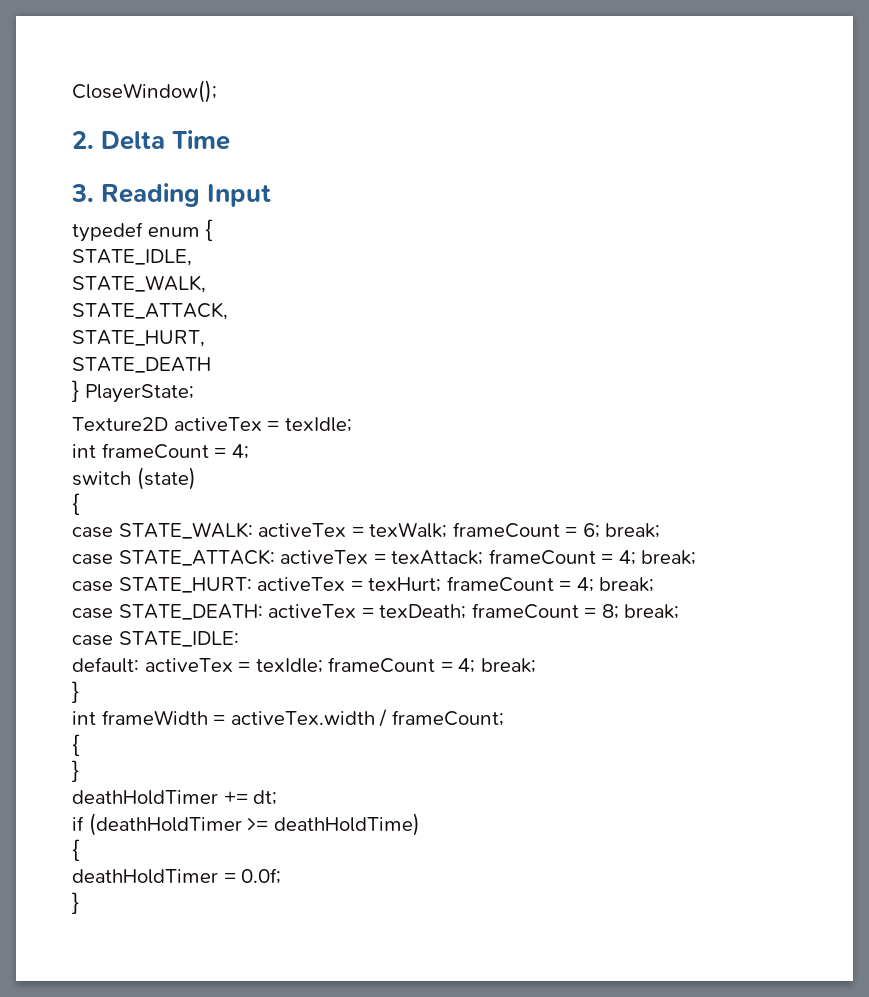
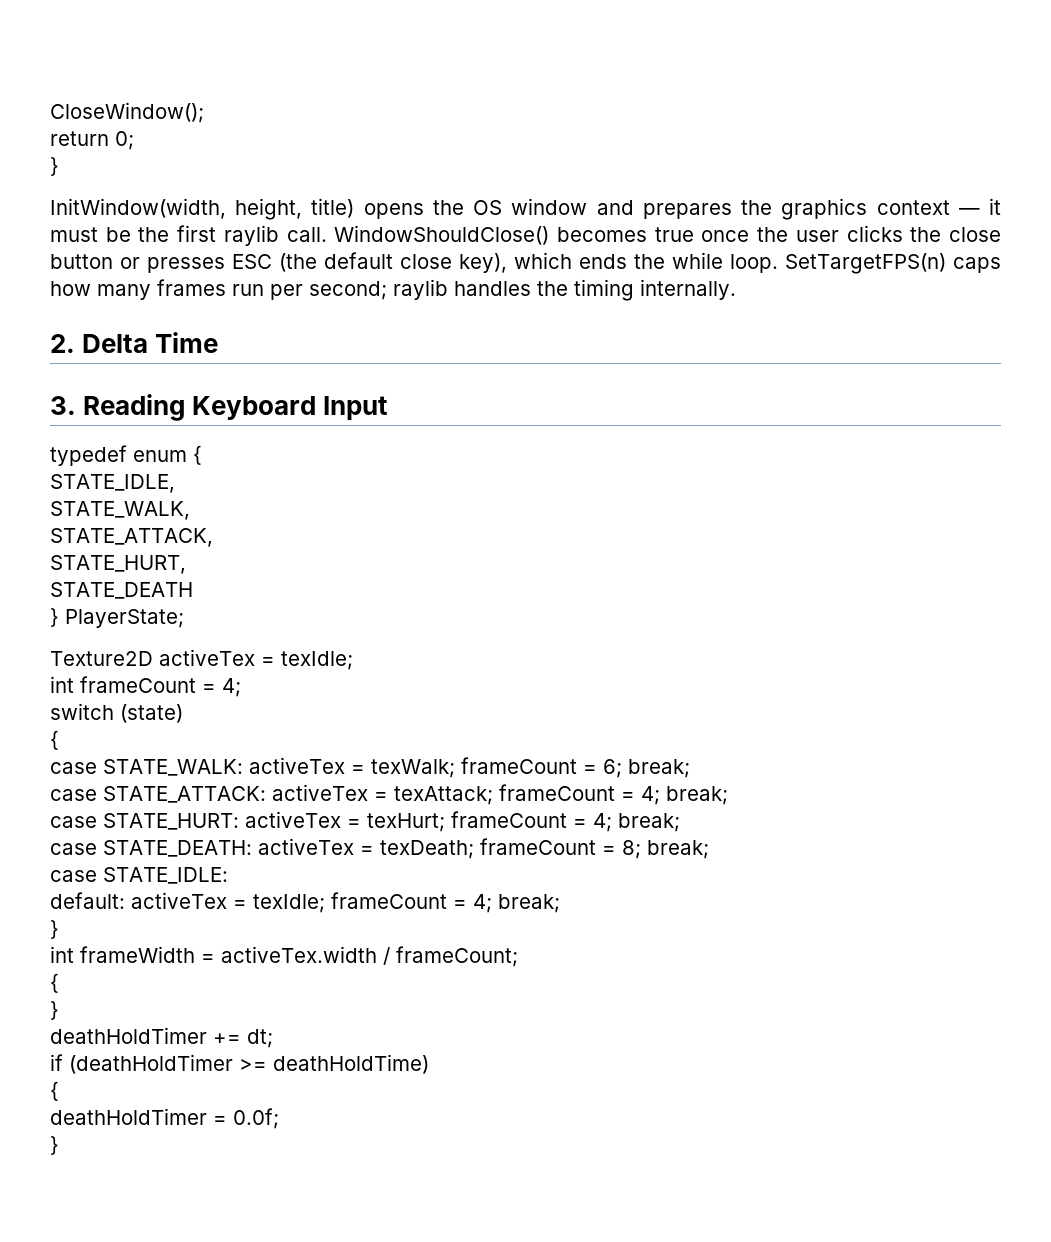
+ return 0;
+ }
+ InitWindow(width, height, title) opens the OS window and prepares the graphics context — it must be the first raylib call. WindowShouldClose() becomes true once the user clicks the close button or presses ESC (the default close key), which ends the while loop. SetTargetFPS(n) caps how many frames run per second; raylib handles the timing internally.
- 3. Reading Input
+ 3. Reading Keyboard Input

